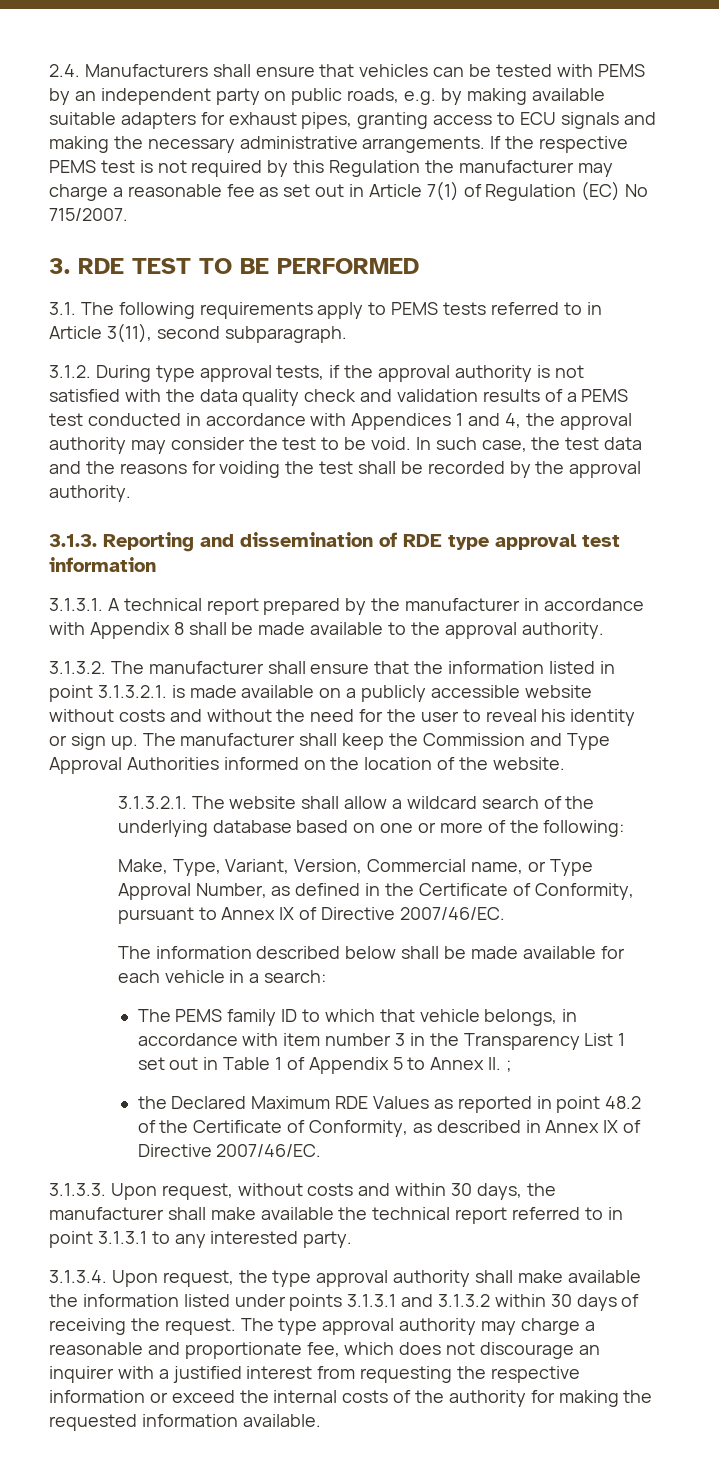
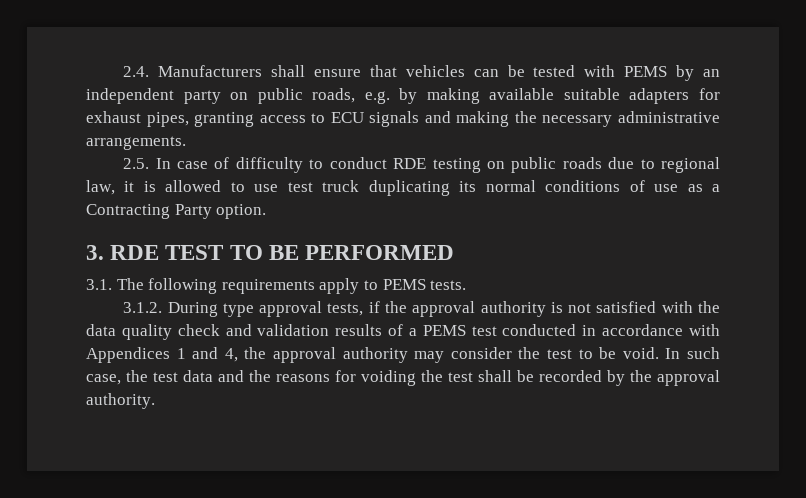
- 2.4. Manufacturers shall ensure that vehicles can be tested with PEMS by an independent party on public roads, e.g. by making available suitable adapters for exhaust pipes, granting access to ECU signals and making the necessary administrative arrangements. If the respective PEMS test is not required by this Regulation the manufacturer may charge a reasonable fee as set out in Article 7(1) of Regulation (EC) No 715/2007.
+ 2.4. Manufacturers shall ensure that vehicles can be tested with PEMS by an independent party on public roads, e.g. by making available suitable adapters for exhaust pipes, granting access to ECU signals and making the necessary administrative arrangements.
+ 2.5. In case of difficulty to conduct RDE testing on public roads due to regional law, it is allowed to use test truck duplicating its normal conditions of use as a Contracting Party option.
- 3.1. The following requirements apply to PEMS tests referred to in Article 3(11), second subparagraph.
+ 3.1. The following requirements apply to PEMS tests.
- 3.1.3. Reporting and dissemination of RDE type approval test information
- 3.1.3.1. A technical report prepared by the manufacturer in accordance with Appendix 8 shall be made available to the approval authority.
- 3.1.3.2. The manufacturer shall ensure that the information listed in point 3.1.3.2.1. is made available on a publicly accessible website without costs and without the need for the user to reveal his identity or sign up. The manufacturer shall keep the Commission and Type Approval Authorities informed on the location of the website.
- 3.1.3.2.1. The website shall allow a wildcard search of the underlying database based on one or more of the following:
- Make, Type, Variant, Version, Commercial name, or Type Approval Number, as defined in the Certificate of Conformity, pursuant to Annex IX of Directive 2007/46/EC.
- The information described below shall be made available for each vehicle in a search:
- The PEMS family ID to which that vehicle belongs, in accordance with item number 3 in the Transparency List 1 set out in Table 1 of Appendix 5 to Annex II. ;
- the Declared Maximum RDE Values as reported in point 48.2 of the Certificate of Conformity, as described in Annex IX of Directive 2007/46/EC.
- 3.1.3.3. Upon request, without costs and within 30 days, the manufacturer shall make available the technical report referred to in point 3.1.3.1 to any interested party.
- 3.1.3.4. Upon request, the type approval authority shall make available the information listed under points 3.1.3.1 and 3.1.3.2 within 30 days of receiving the request. The type approval authority may charge a reasonable and proportionate fee, which does not discourage an inquirer with a justified interest from requesting the respective information or exceed the internal costs of the authority for making the requested information available.

